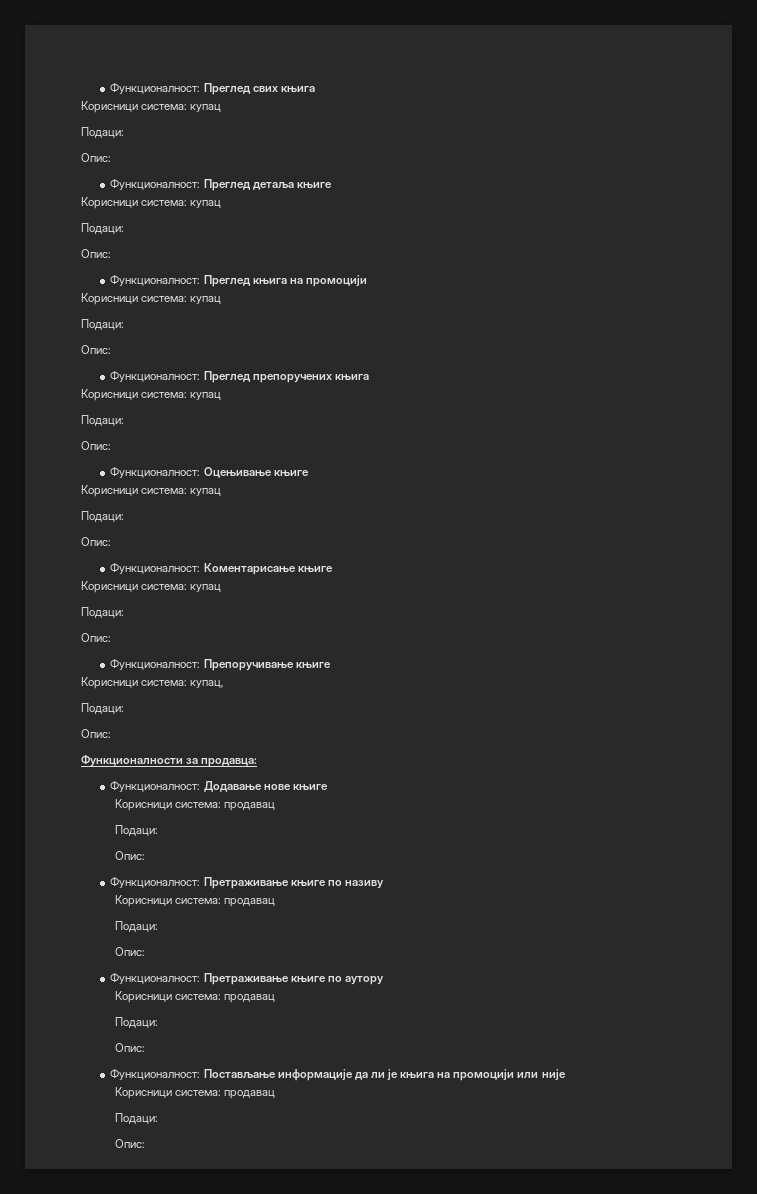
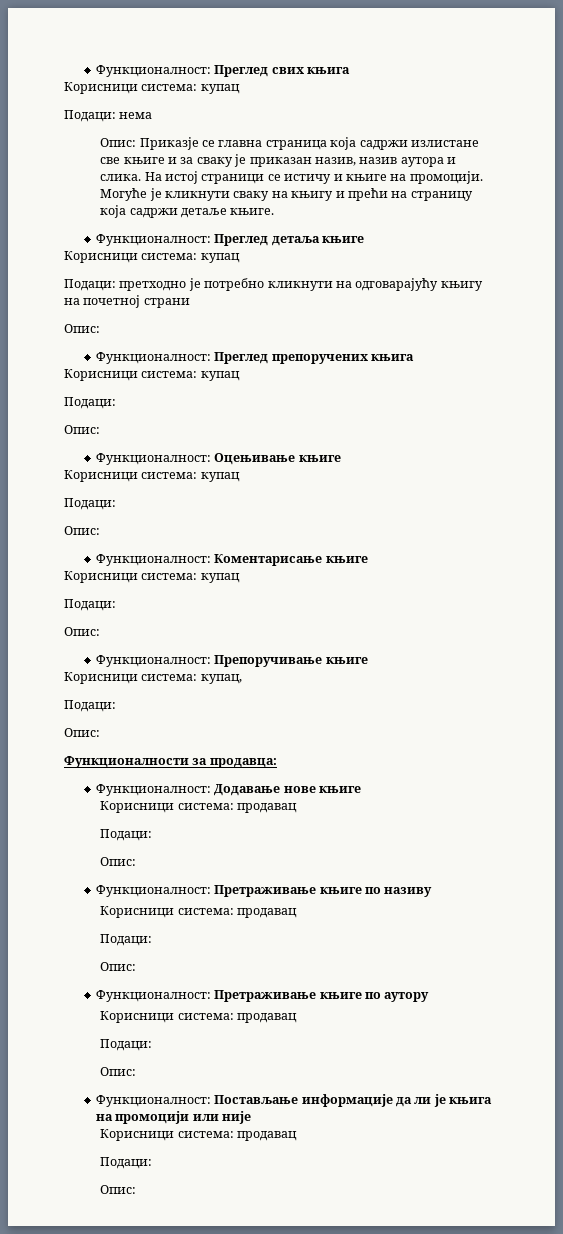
  Функционалност: Преглед свих књига
  Корисници система: купац
- Подаци:
- Опис:
+ Подаци: нема
+ Опис: Приказје се главна страница која садржи излистане све књиге и за сваку је приказан назив, назив аутора и слика. На истој страници се истичу и књиге на промоцији. Могуће је кликнути сваку на књигу и прећи на страницу која садржи детаље књиге.
  Функционалност: Преглед детаља књиге
  Корисници система: купац
- Подаци:
- Опис:
- Функционалност: Преглед књига на промоцији
- Корисници система: купац
- Подаци:
+ Подаци: претходно је потребно кликнути на одговарајућу књигу на почетној страни

